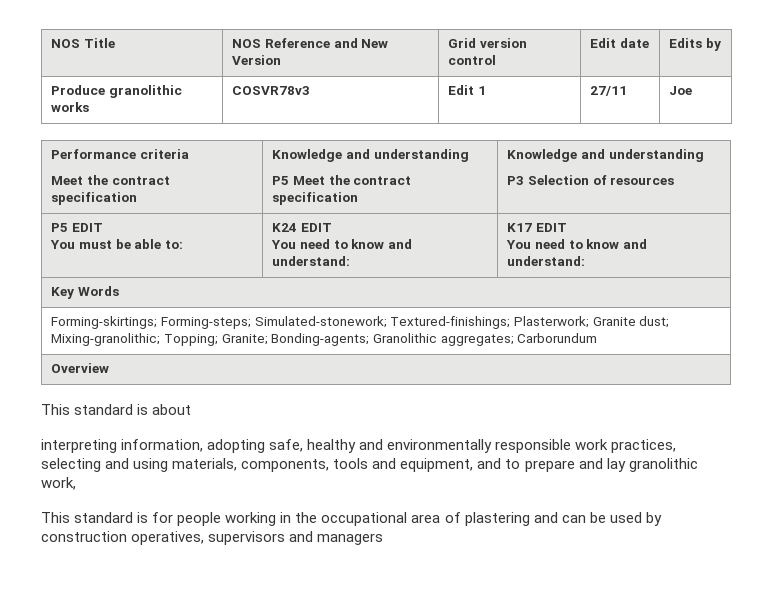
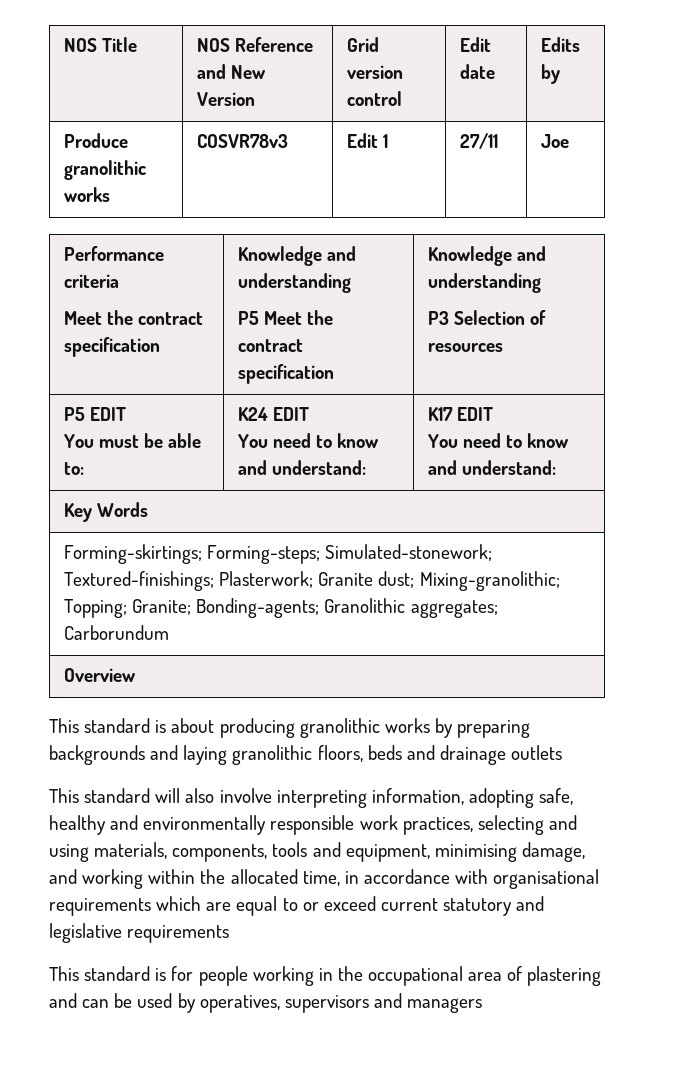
- This standard is about
- interpreting information, adopting safe, healthy and environmentally responsible work practices, selecting and using materials, components, tools and equipment, and to prepare and lay granolithic work,
+ This standard is about producing granolithic works by preparing backgrounds and laying granolithic floors, beds and drainage outlets
+ This standard will also involve interpreting information, adopting safe, healthy and environmentally responsible work practices, selecting and using materials, components, tools and equipment, minimising damage, and working within the allocated time, in accordance with organisational requirements which are equal to or exceed current statutory and legislative requirements
- This standard is for people working in the occupational area of plastering and can be used by construction operatives, supervisors and managers
+ This standard is for people working in the occupational area of plastering and can be used by operatives, supervisors and managers

